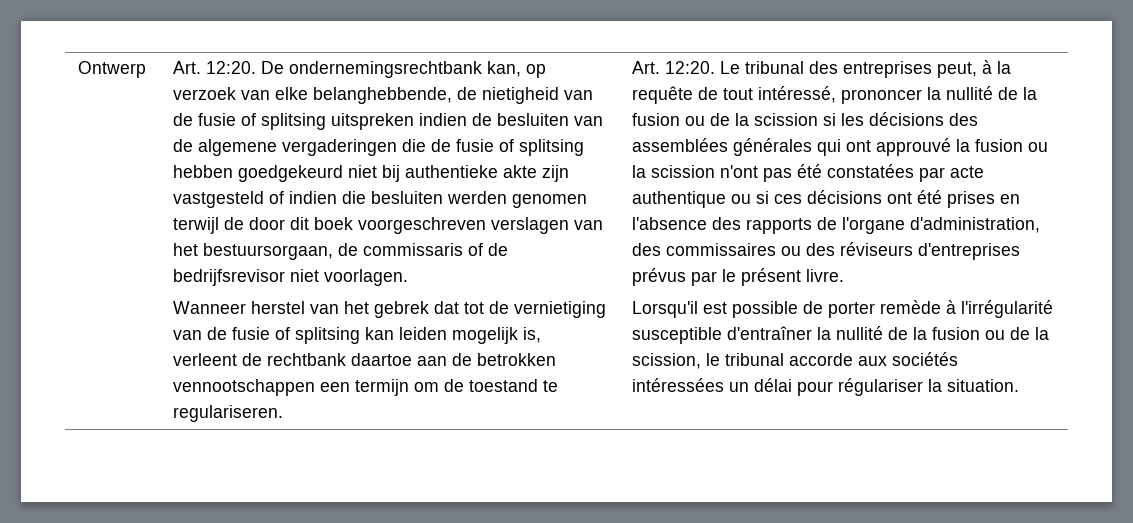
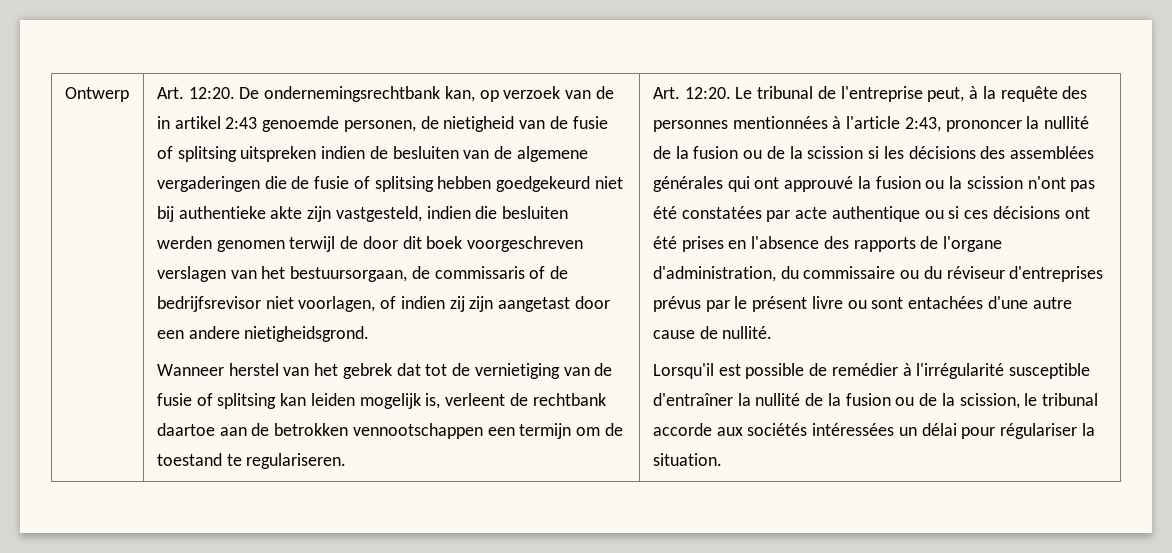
- De ondernemingsrechtbank kan, op verzoek van elke belanghebbende, de nietigheid van de fusie of splitsing uitspreken indien de besluiten van de algemene vergaderingen die de fusie of splitsing hebben goedgekeurd niet bij authentieke akte zijn vastgesteld of indien die besluiten werden genomen terwijl de door dit boek voorgeschreven verslagen van het bestuursorgaan, de commissaris of de bedrijfsrevisor niet voorlagen.
+ De ondernemingsrechtbank kan, op verzoek van de in artikel 2:43 genoemde personen, de nietigheid van de fusie of splitsing uitspreken indien de besluiten van de algemene vergaderingen die de fusie of splitsing hebben goedgekeurd niet bij authentieke akte zijn vastgesteld, indien die besluiten werden genomen terwijl de door dit boek voorgeschreven verslagen van het bestuursorgaan, de commissaris of de bedrijfsrevisor niet voorlagen, of indien zij zijn aangetast door een andere nietigheidsgrond.
- Le tribunal des entreprises peut, à la requête de tout intéressé, prononcer la nullité de la fusion ou de la scission si les décisions des assemblées générales qui ont approuvé la fusion ou la scission n'ont pas été constatées par acte authentique ou si ces décisions ont été prises en l'absence des rapports de l'organe d'administration, des commissaires ou des réviseurs d'entreprises prévus par le présent livre.
+ Le tribunal de l'entreprise peut, à la requête des personnes mentionnées à l'article 2:43, prononcer la nullité de la fusion ou de la scission si les décisions des assemblées générales qui ont approuvé la fusion ou la scission n'ont pas été constatées par acte authentique ou si ces décisions ont été prises en l'absence des rapports de l'organe d'administration, du commissaire ou du réviseur d'entreprises prévus par le présent livre ou sont entachées d'une autre cause de nullité.
- Lorsqu'il est possible de porter remède à l'irrégularité susceptible d'entraîner la nullité de la fusion ou de la scission, le tribunal accorde aux sociétés intéressées un délai pour régulariser la situation.
+ Lorsqu'il est possible de remédier à l'irrégularité susceptible d'entraîner la nullité de la fusion ou de la scission, le tribunal accorde aux sociétés intéressées un délai pour régulariser la situation.

